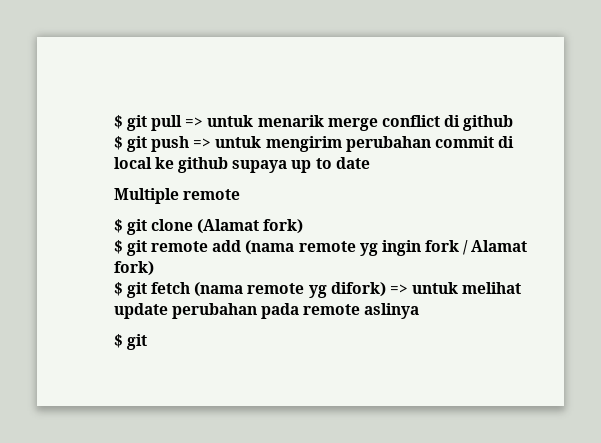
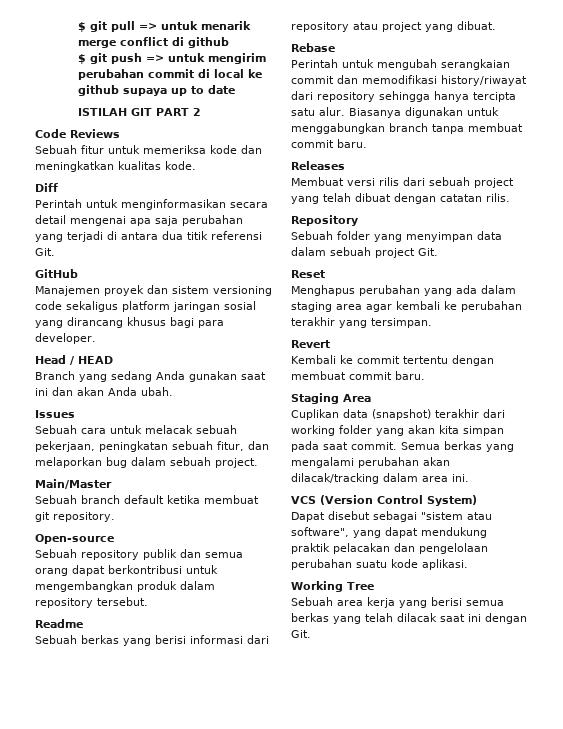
- Multiple remote
- $ git clone (Alamat fork)
- $ git remote add (nama remote yg ingin fork / Alamat fork)
- $ git fetch (nama remote yg difork) => untuk melihat update perubahan pada remote aslinya
- $ git
+ ISTILAH GIT PART 2
+ Code Reviews
+ Sebuah fitur untuk memeriksa kode dan meningkatkan kualitas kode.
+ Diff
+ Perintah untuk menginformasikan secara detail mengenai apa saja perubahan yang terjadi di antara dua titik referensi Git.
+ GitHub
+ Manajemen proyek dan sistem versioning code sekaligus platform jaringan sosial yang dirancang khusus bagi para developer.
+ Head / HEAD
+ Branch yang sedang Anda gunakan saat ini dan akan Anda ubah.
+ Issues
+ Sebuah cara untuk melacak sebuah pekerjaan, peningkatan sebuah fitur, dan melaporkan bug dalam sebuah project.
+ Main/Master
+ Sebuah branch default ketika membuat git repository.
+ Open-source
+ Sebuah repository publik dan semua orang dapat berkontribusi untuk mengembangkan produk dalam repository tersebut.
+ Readme
+ Sebuah berkas yang berisi informasi dari repository atau project yang dibuat.
+ Rebase
+ Perintah untuk mengubah serangkaian commit dan memodifikasi history/riwayat dari repository sehingga hanya tercipta satu alur. Biasanya digunakan untuk menggabungkan branch tanpa membuat commit baru.
+ Releases
+ Membuat versi rilis dari sebuah project yang telah dibuat dengan catatan rilis.
+ Repository
+ Sebuah folder yang menyimpan data dalam sebuah project Git.
+ Reset
+ Menghapus perubahan yang ada dalam staging area agar kembali ke perubahan terakhir yang tersimpan.
+ Revert
+ Kembali ke commit tertentu dengan membuat commit baru.
+ Staging Area
+ Cuplikan data (snapshot) terakhir dari working folder yang akan kita simpan pada saat commit. Semua berkas yang mengalami perubahan akan dilacak/tracking dalam area ini.
+ VCS (Version Control System)
+ Dapat disebut sebagai "sistem atau software", yang dapat mendukung praktik pelacakan dan pengelolaan perubahan suatu kode aplikasi.
+ Working Tree
+ Sebuah area kerja yang berisi semua berkas yang telah dilacak saat ini dengan Git.

